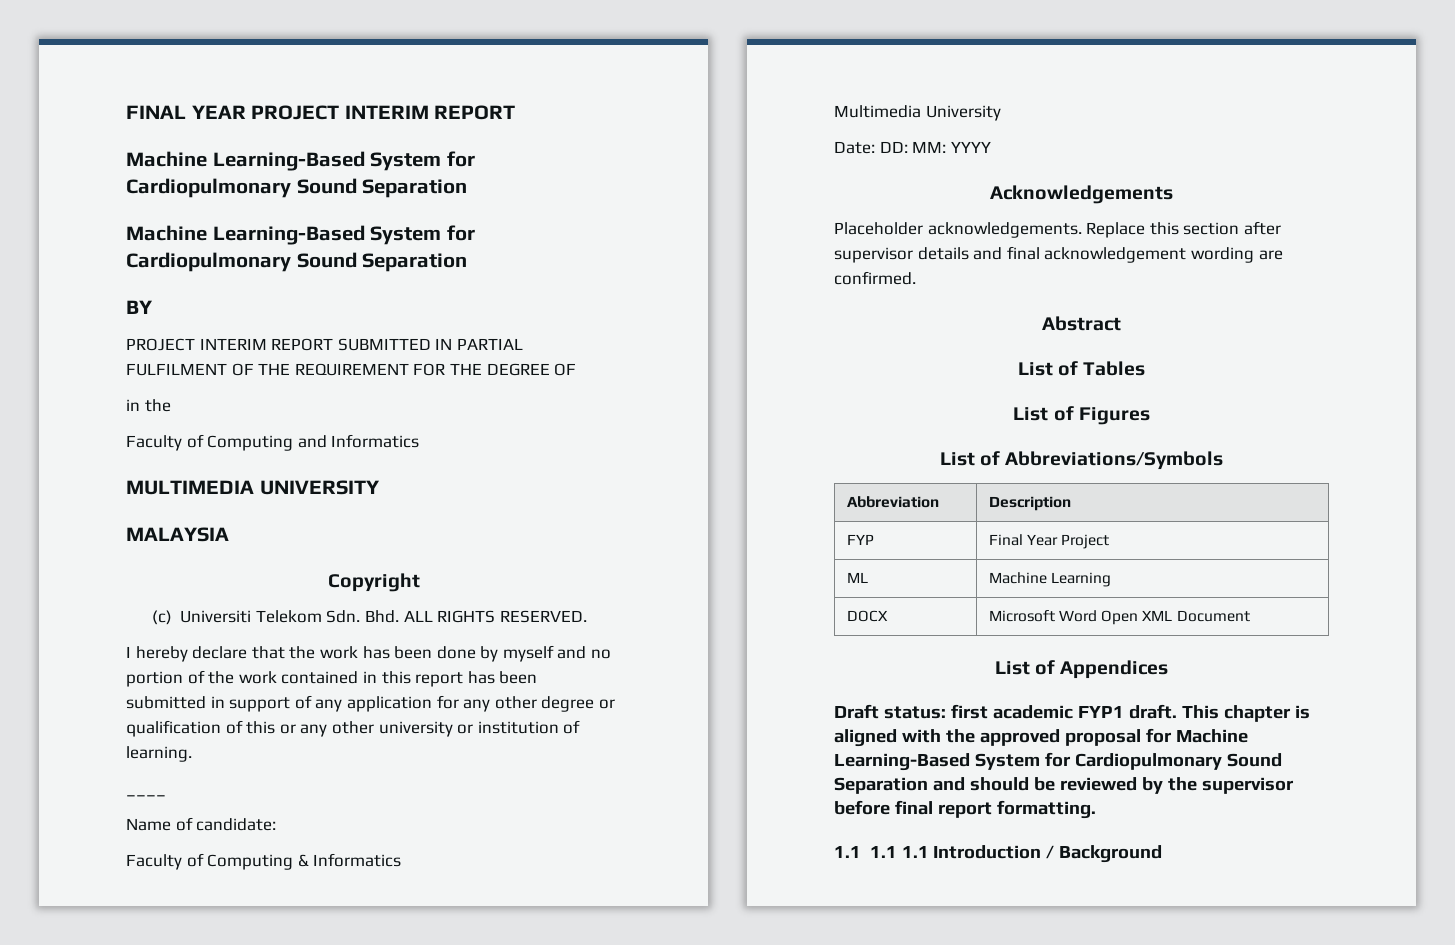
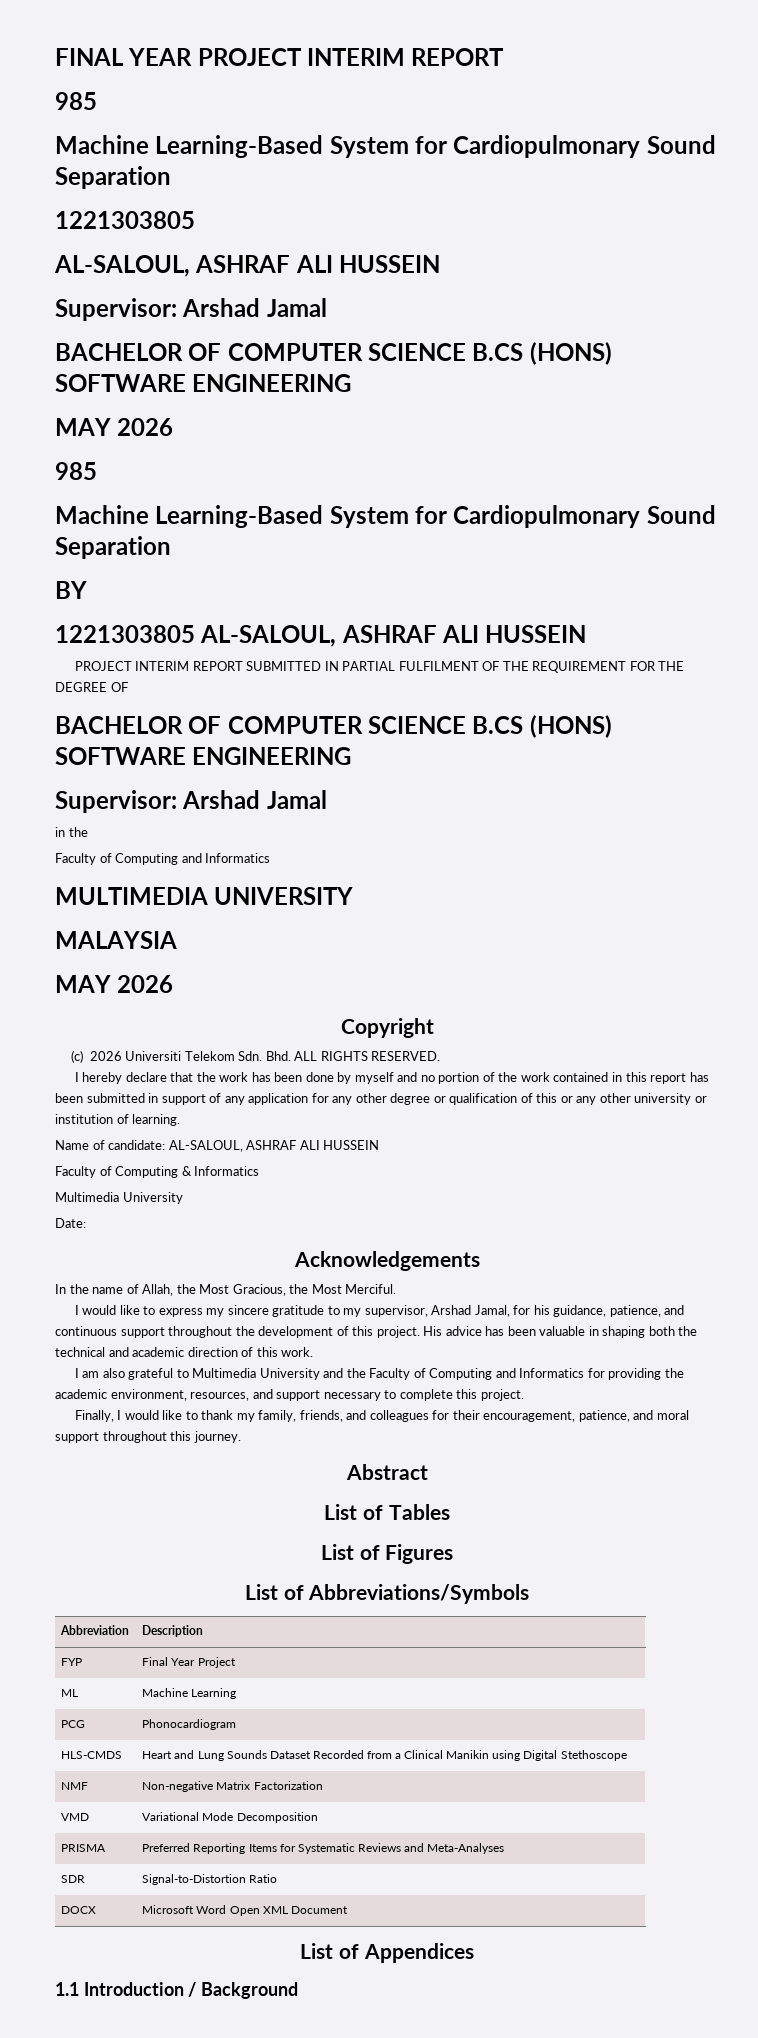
  FINAL YEAR PROJECT INTERIM REPORT
+ 985
  Machine Learning-Based System for Cardiopulmonary Sound Separation
+ 1221303805
+ AL-SALOUL, ASHRAF ALI HUSSEIN
+ Supervisor: Arshad Jamal
+ BACHELOR OF COMPUTER SCIENCE B.CS (HONS) SOFTWARE ENGINEERING
+ MAY 2026
+ 985
+ 1221303805 AL-SALOUL, ASHRAF ALI HUSSEIN
  PROJECT INTERIM REPORT SUBMITTED IN PARTIAL FULFILMENT OF THE REQUIREMENT FOR THE DEGREE OF
+ BACHELOR OF COMPUTER SCIENCE B.CS (HONS) SOFTWARE ENGINEERING
+ Supervisor: Arshad Jamal
  MALAYSIA
+ MAY 2026
- (c) Universiti Telekom Sdn. Bhd. ALL RIGHTS RESERVED.
+ (c) 2026 Universiti Telekom Sdn. Bhd. ALL RIGHTS RESERVED.
- ____
- Name of candidate:
+ Name of candidate: AL-SALOUL, ASHRAF ALI HUSSEIN
- Date: DD: MM: YYYY
+ Date:
  Acknowledgements
- Placeholder acknowledgements. Replace this section after supervisor details and final acknowledgement wording are confirmed.
+ In the name of Allah, the Most Gracious, the Most Merciful.
+ I would like to express my sincere gratitude to my supervisor, Arshad Jamal, for his guidance, patience, and continuous support throughout the development of this project. His advice has been valuable in shaping both the technical and academic direction of this work.
+ I am also grateful to Multimedia University and the Faculty of Computing and Informatics for providing the academic environment, resources, and support necessary to complete this project.
+ Finally, I would like to thank my family, friends, and colleagues for their encouragement, patience, and moral support throughout this journey.
+ PCG | Phonocardiogram
+ HLS-CMDS | Heart and Lung Sounds Dataset Recorded from a Clinical Manikin using Digital Stethoscope
+ NMF | Non-negative Matrix Factorization
+ VMD | Variational Mode Decomposition
+ PRISMA | Preferred Reporting Items for Systematic Reviews and Meta-Analyses
+ SDR | Signal-to-Distortion Ratio
- Draft status: first academic FYP1 draft. This chapter is aligned with the approved proposal for Machine Learning-Based System for Cardiopulmonary Sound Separation and should be reviewed by the supervisor before final report formatting.
- 1.1 1.1 1.1 Introduction / Background
+ 1.1 Introduction / Background

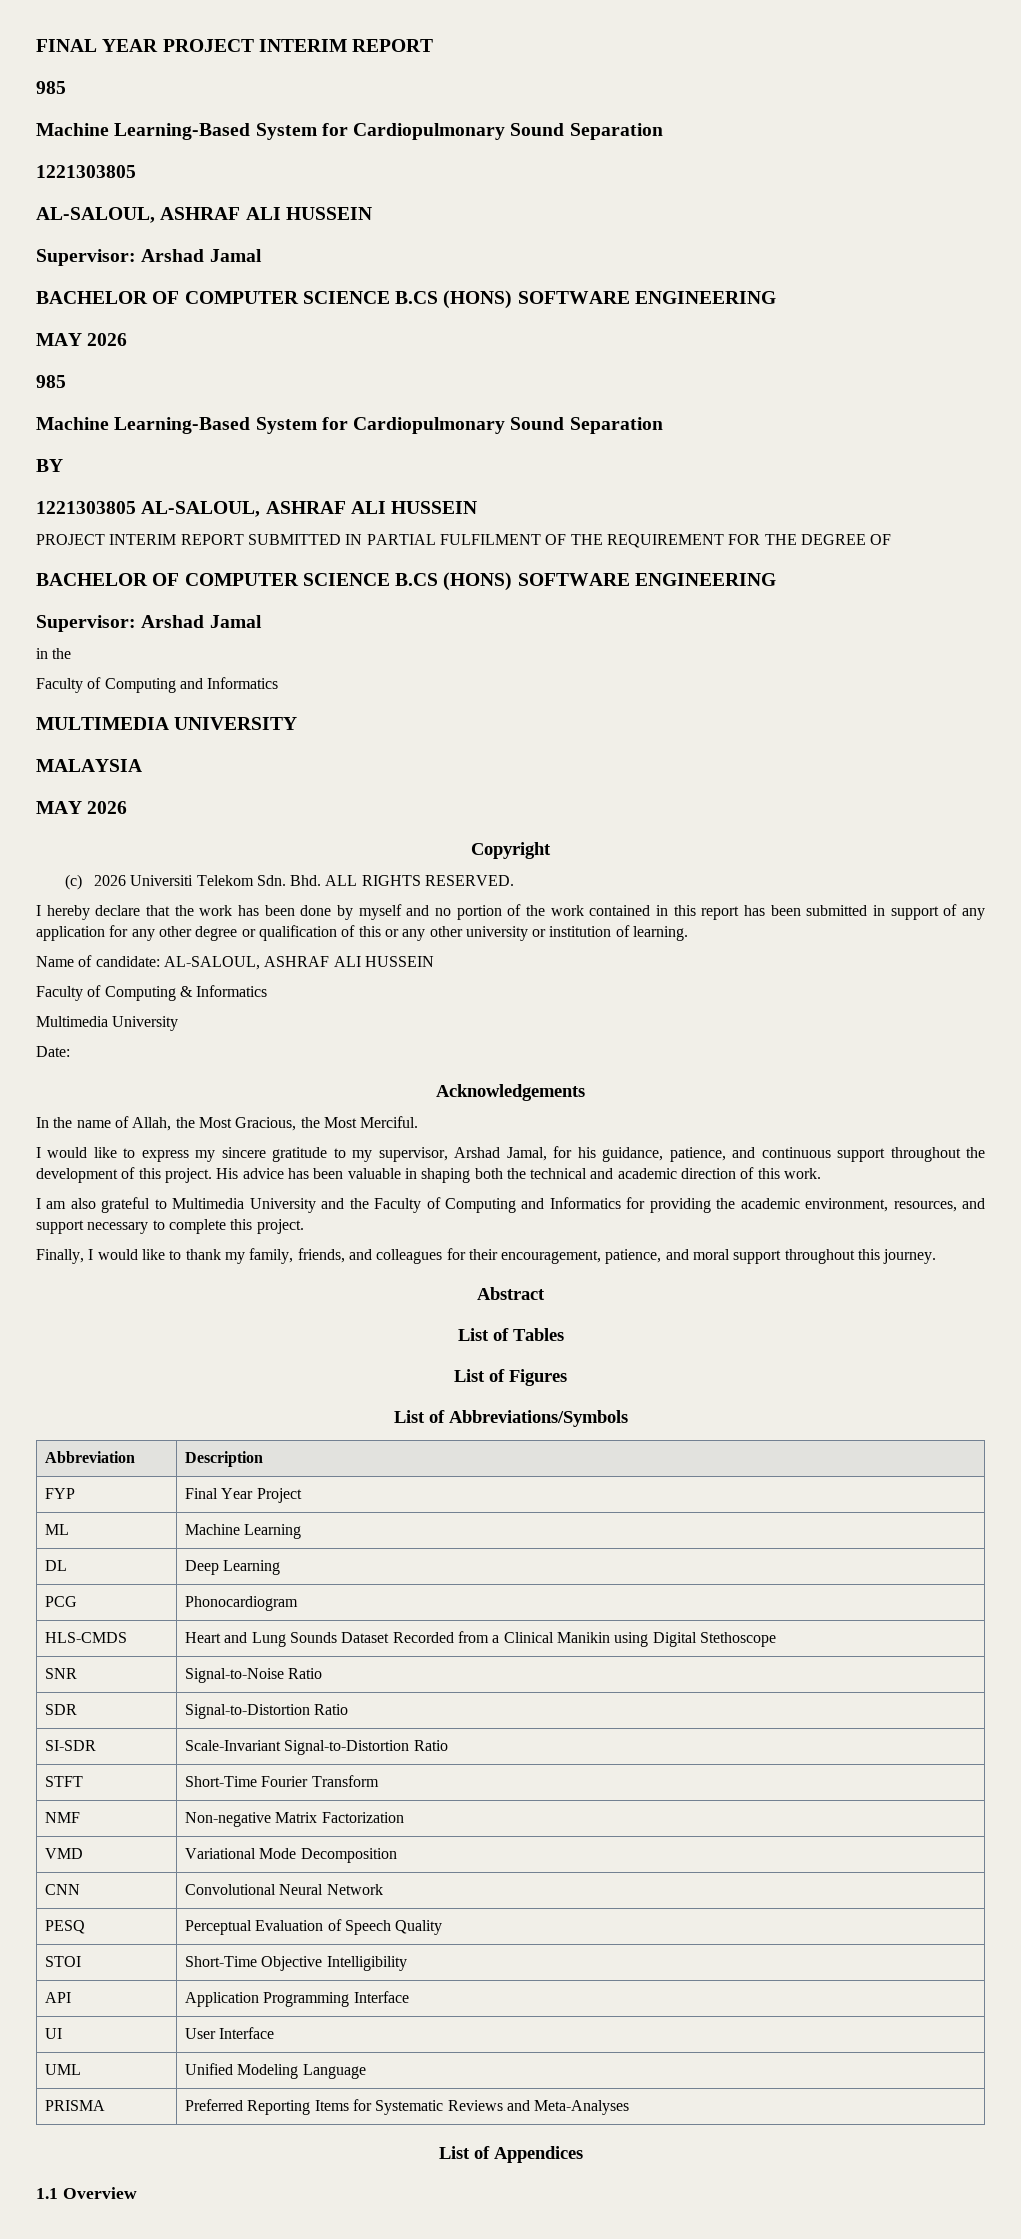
+ DL | Deep Learning
+ SNR | Signal-to-Noise Ratio
+ SDR | Signal-to-Distortion Ratio
+ SI-SDR | Scale-Invariant Signal-to-Distortion Ratio
+ STFT | Short-Time Fourier Transform
+ CNN | Convolutional Neural Network
+ PESQ | Perceptual Evaluation of Speech Quality
+ STOI | Short-Time Objective Intelligibility
+ API | Application Programming Interface
+ UI | User Interface
+ UML | Unified Modeling Language
- SDR | Signal-to-Distortion Ratio
- DOCX | Microsoft Word Open XML Document
- 1.1 Introduction / Background
+ 1.1 Overview

